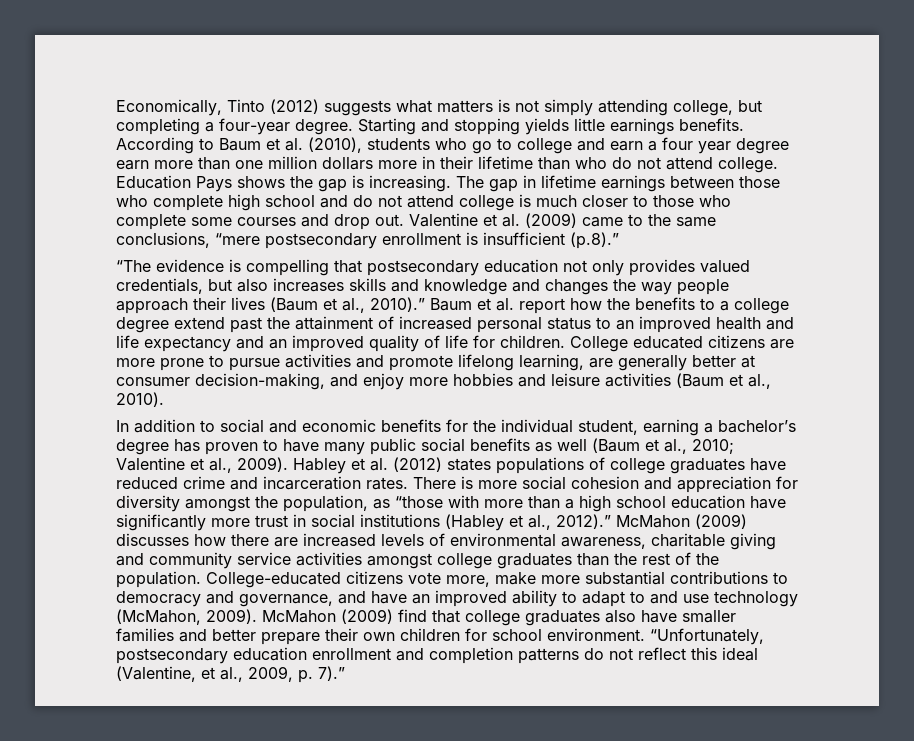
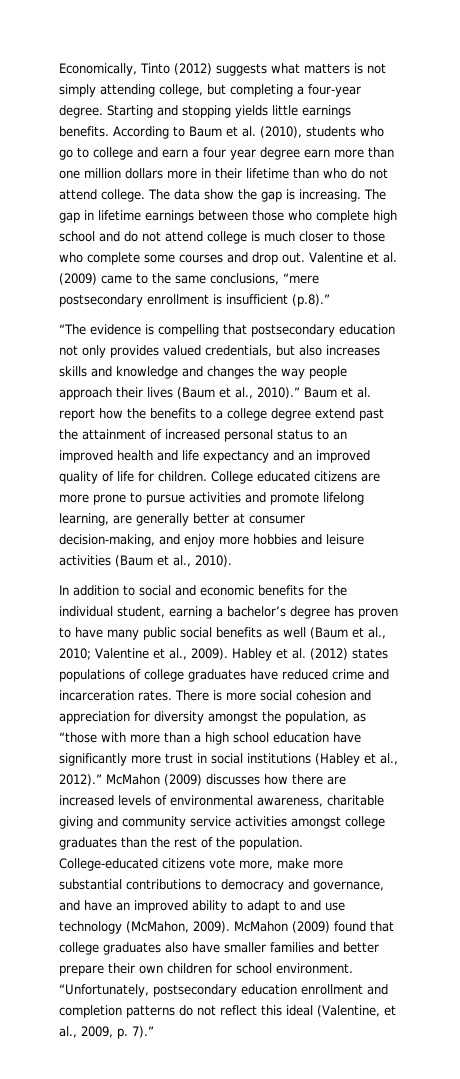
- Education Pays shows the gap is increasing.
+ The data show the gap is increasing.
- McMahon (2009) find that college graduates also have smaller families and better prepare their own children for school environment.
+ McMahon (2009) found that college graduates also have smaller families and better prepare their own children for school environment.

